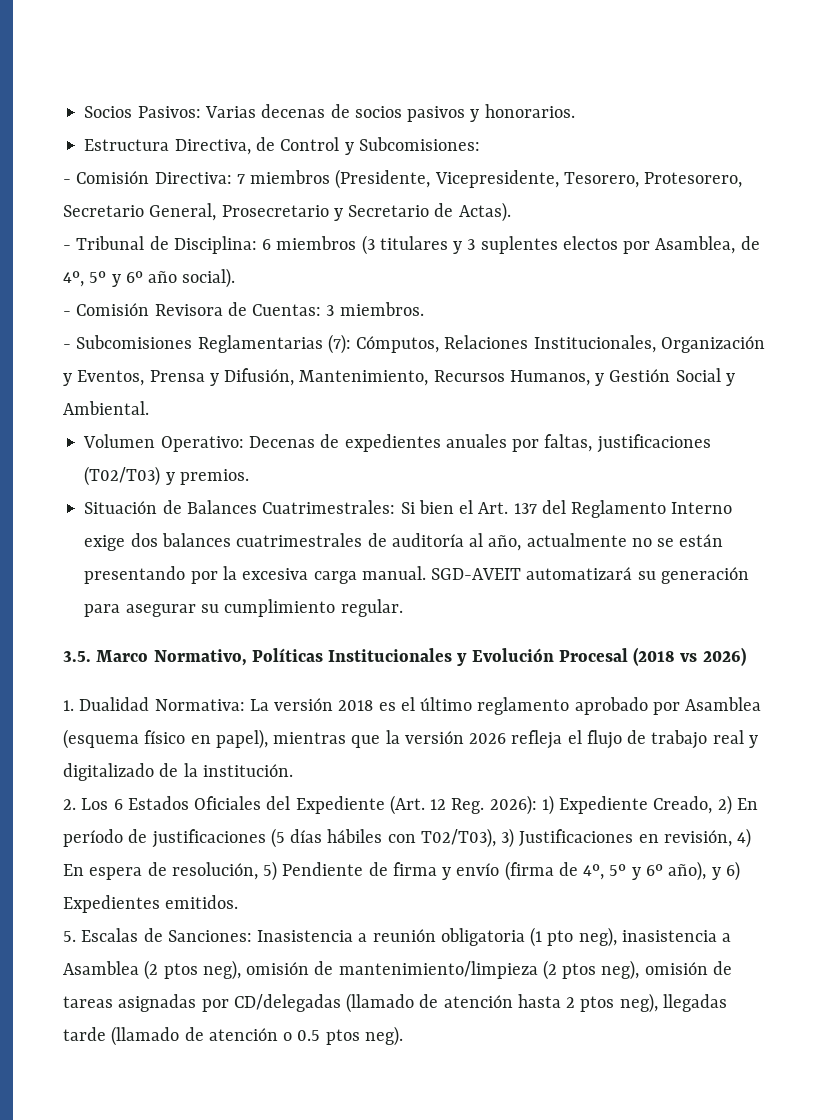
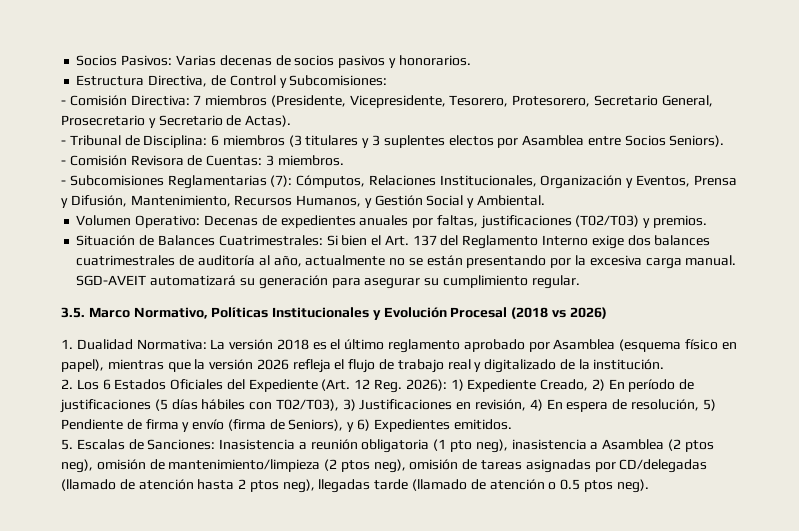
- - Tribunal de Disciplina: 6 miembros (3 titulares y 3 suplentes electos por Asamblea, de 4º, 5º y 6º año social).
+ - Tribunal de Disciplina: 6 miembros (3 titulares y 3 suplentes electos por Asamblea entre Socios Seniors).
- 2. Los 6 Estados Oficiales del Expediente (Art. 12 Reg. 2026): 1) Expediente Creado, 2) En período de justificaciones (5 días hábiles con T02/T03), 3) Justificaciones en revisión, 4) En espera de resolución, 5) Pendiente de firma y envío (firma de 4º, 5º y 6º año), y 6) Expedientes emitidos.
+ 2. Los 6 Estados Oficiales del Expediente (Art. 12 Reg. 2026): 1) Expediente Creado, 2) En período de justificaciones (5 días hábiles con T02/T03), 3) Justificaciones en revisión, 4) En espera de resolución, 5) Pendiente de firma y envío (firma de Seniors), y 6) Expedientes emitidos.

